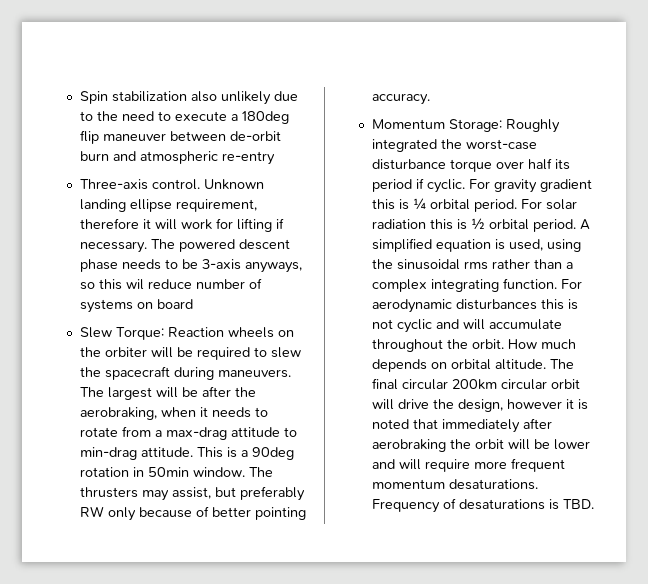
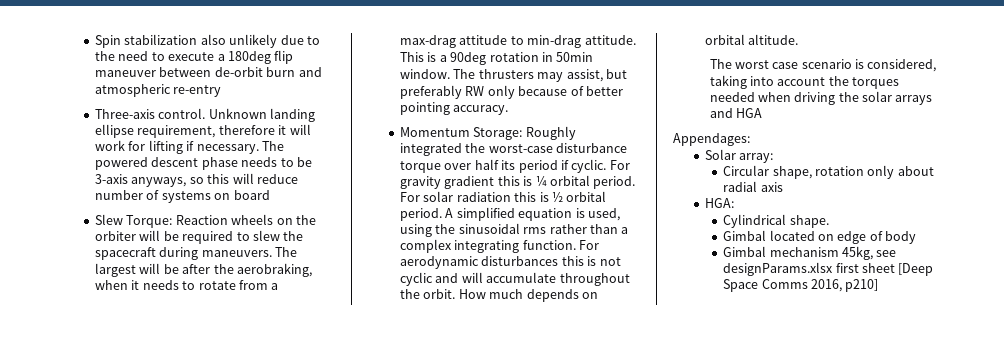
- The powered descent phase needs to be 3-axis anyways, so this wil reduce number of systems on board
+ The powered descent phase needs to be 3-axis anyways, so this will reduce number of systems on board
- How much depends on orbital altitude. The final circular 200km circular orbit will drive the design, however it is noted that immediately after aerobraking the orbit will be lower and will require more frequent momentum desaturations. Frequency of desaturations is TBD.
+ How much depends on orbital altitude.
+ The worst case scenario is considered, taking into account the torques needed when driving the solar arrays and HGA
+ Appendages:
+ Solar array:
+ Circular shape, rotation only about radial axis
+ HGA:
+ Cylindrical shape.
+ Gimbal located on edge of body
+ Gimbal mechanism 45kg, see designParams.xlsx first sheet [Deep Space Comms 2016, p210]

